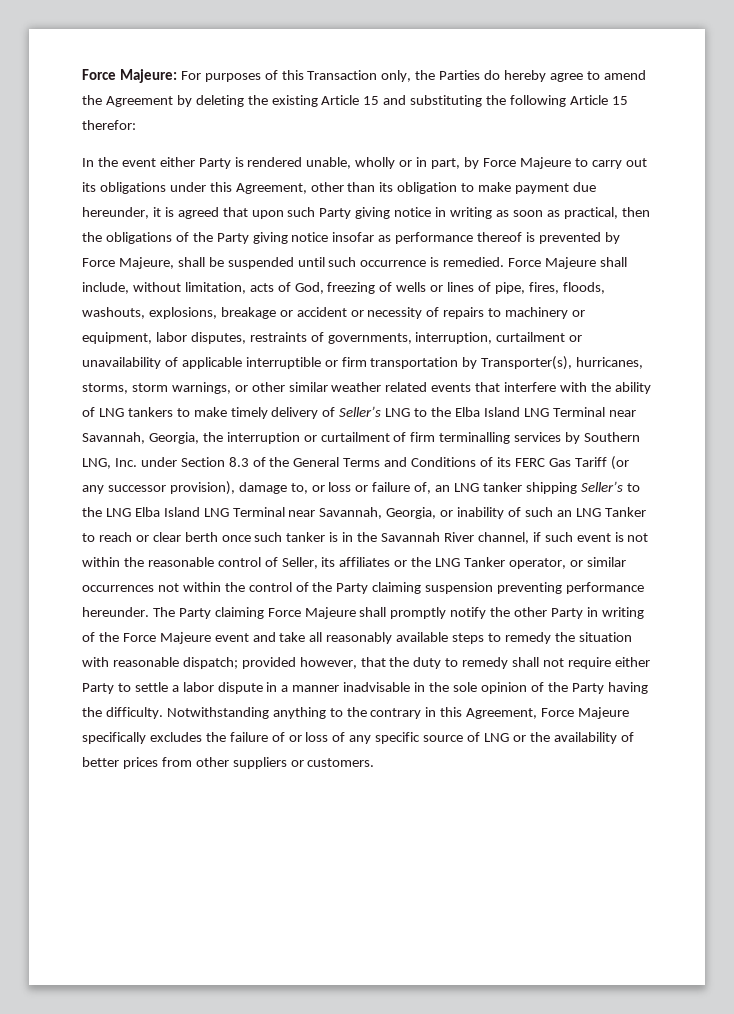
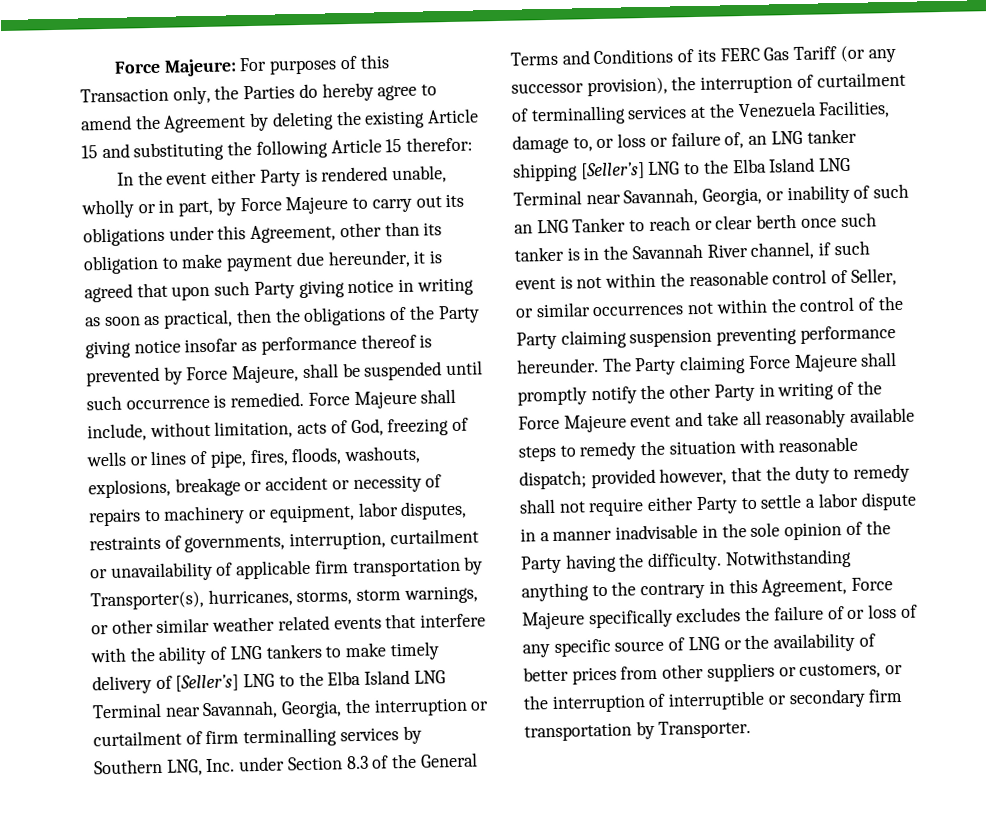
- Force Majeure shall include, without limitation, acts of God, freezing of wells or lines of pipe, fires, floods, washouts, explosions, breakage or accident or necessity of repairs to machinery or equipment, labor disputes, restraints of governments, interruption, curtailment or unavailability of applicable interruptible or firm transportation by Transporter(s), hurricanes, storms, storm warnings, or other similar weather related events that interfere with the ability of LNG tankers to make timely delivery of Seller’s LNG to the Elba Island LNG Terminal near Savannah, Georgia, the interruption or curtailment of firm terminalling services by Southern LNG, Inc. under Section 8.3 of the General Terms and Conditions of its FERC Gas Tariff (or any successor provision), damage to, or loss or failure of, an LNG tanker shipping Seller’s to the LNG Elba Island LNG Terminal near Savannah, Georgia, or inability of such an LNG Tanker to reach or clear berth once such tanker is in the Savannah River channel, if such event is not within the reasonable control of Seller, its affiliates or the LNG Tanker operator, or similar occurrences not within the control of the Party claiming suspension preventing performance hereunder.
+ Force Majeure shall include, without limitation, acts of God, freezing of wells or lines of pipe, fires, floods, washouts, explosions, breakage or accident or necessity of repairs to machinery or equipment, labor disputes, restraints of governments, interruption, curtailment or unavailability of applicable firm transportation by Transporter(s), hurricanes, storms, storm warnings, or other similar weather related events that interfere with the ability of LNG tankers to make timely delivery of [Seller’s] LNG to the Elba Island LNG Terminal near Savannah, Georgia, the interruption or curtailment of firm terminalling services by Southern LNG, Inc. under Section 8.3 of the General Terms and Conditions of its FERC Gas Tariff (or any successor provision), the interruption of curtailment of terminalling services at the Venezuela Facilities, damage to, or loss or failure of, an LNG tanker shipping [Seller’s] LNG to the Elba Island LNG Terminal near Savannah, Georgia, or inability of such an LNG Tanker to reach or clear berth once such tanker is in the Savannah River channel, if such event is not within the reasonable control of Seller, or similar occurrences not within the control of the Party claiming suspension preventing performance hereunder.
- Notwithstanding anything to the contrary in this Agreement, Force Majeure specifically excludes the failure of or loss of any specific source of LNG or the availability of better prices from other suppliers or customers.
+ Notwithstanding anything to the contrary in this Agreement, Force Majeure specifically excludes the failure of or loss of any specific source of LNG or the availability of better prices from other suppliers or customers, or the interruption of interruptible or secondary firm transportation by Transporter.

